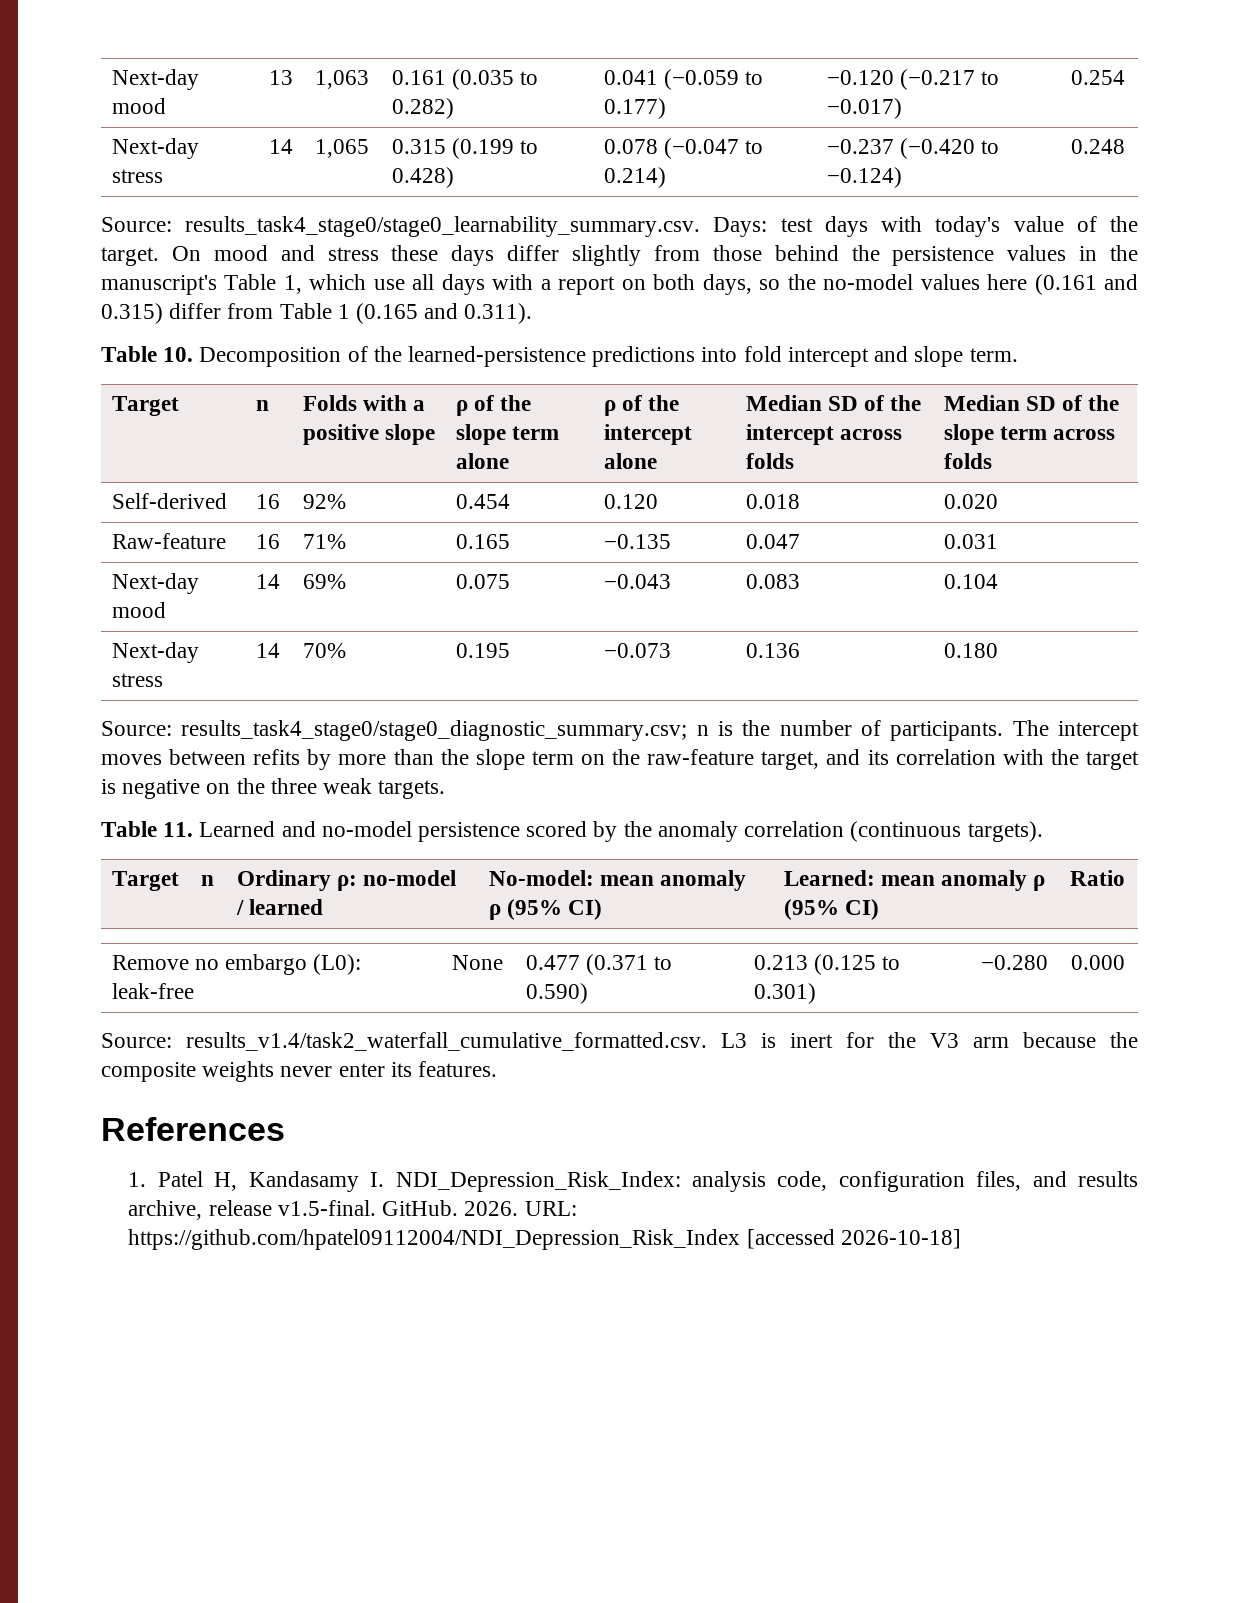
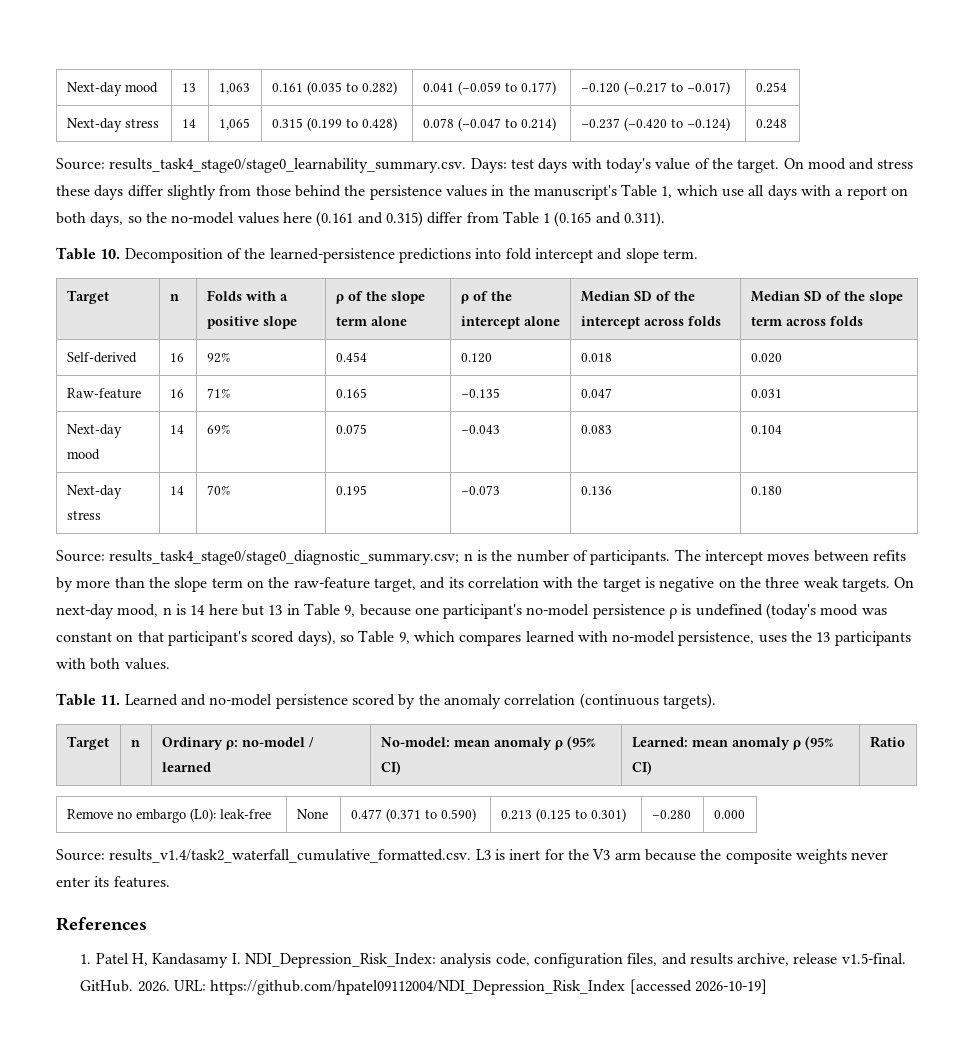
+ On next-day mood, n is 14 here but 13 in Table 9, because one participant's no-model persistence ρ is undefined (today's mood was constant on that participant's scored days), so Table 9, which compares learned with no-model persistence, uses the 13 participants with both values.
- URL: https://github.com/hpatel09112004/NDI_Depression_Risk_Index [accessed 2026-10-18]
+ URL: https://github.com/hpatel09112004/NDI_Depression_Risk_Index [accessed 2026-10-19]

